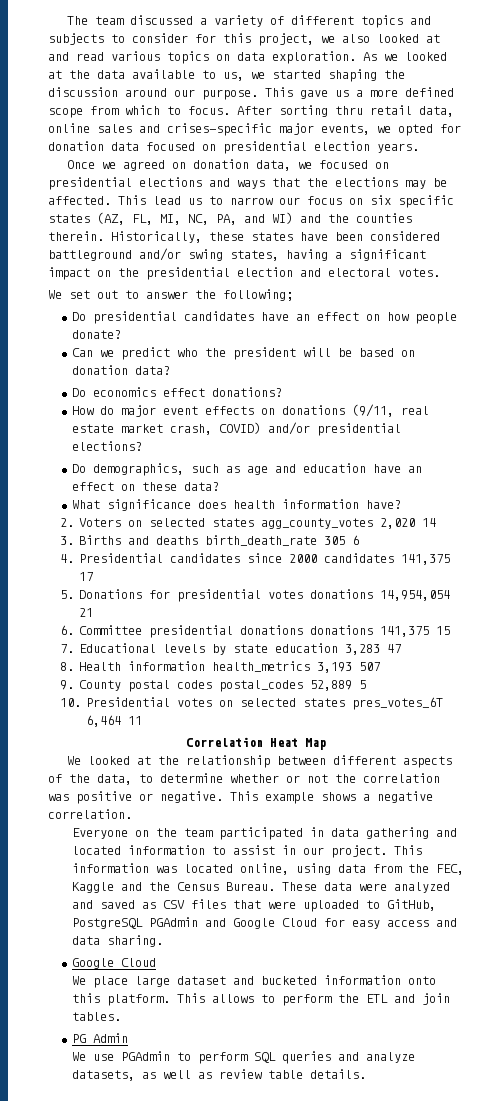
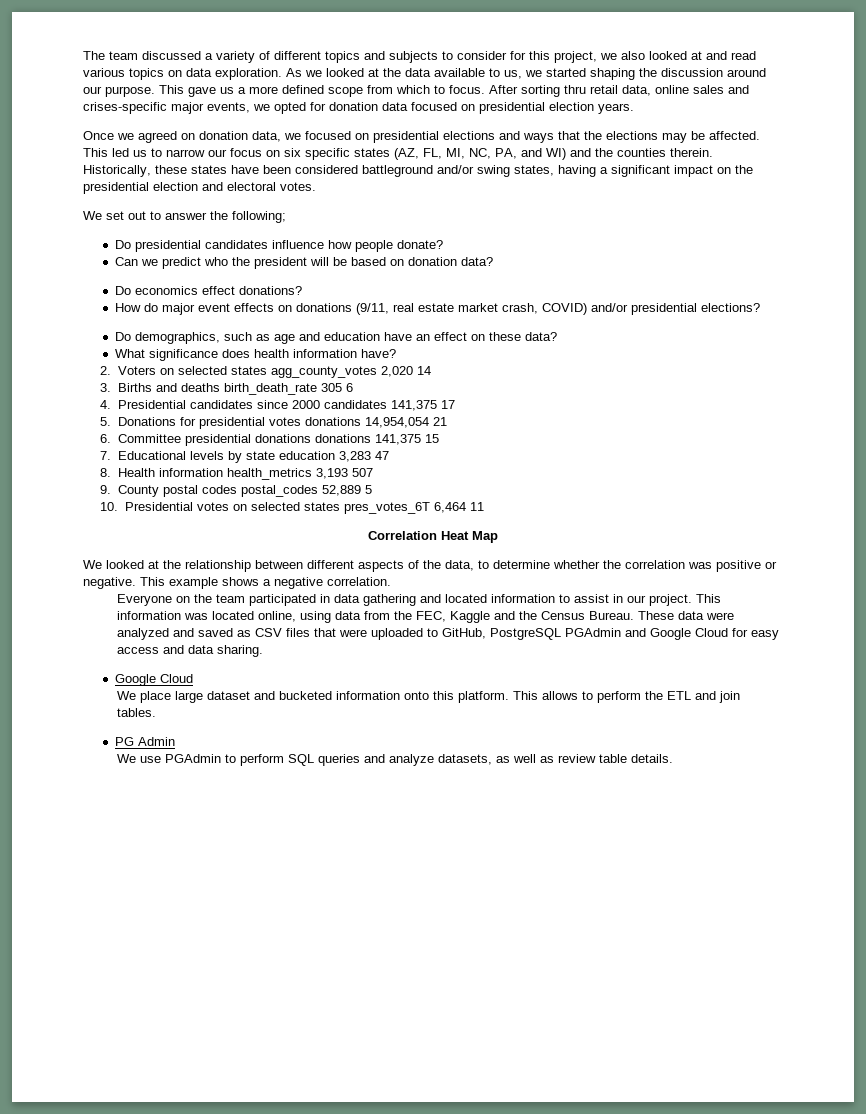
- This lead us to narrow our focus on six specific states (AZ, FL, MI, NC, PA, and WI) and the counties therein.
+ This led us to narrow our focus on six specific states (AZ, FL, MI, NC, PA, and WI) and the counties therein.
- Do presidential candidates have an effect on how people donate?
+ Do presidential candidates influence how people donate?
- We looked at the relationship between different aspects of the data, to determine whether or not the correlation was positive or negative.
+ We looked at the relationship between different aspects of the data, to determine whether the correlation was positive or negative.

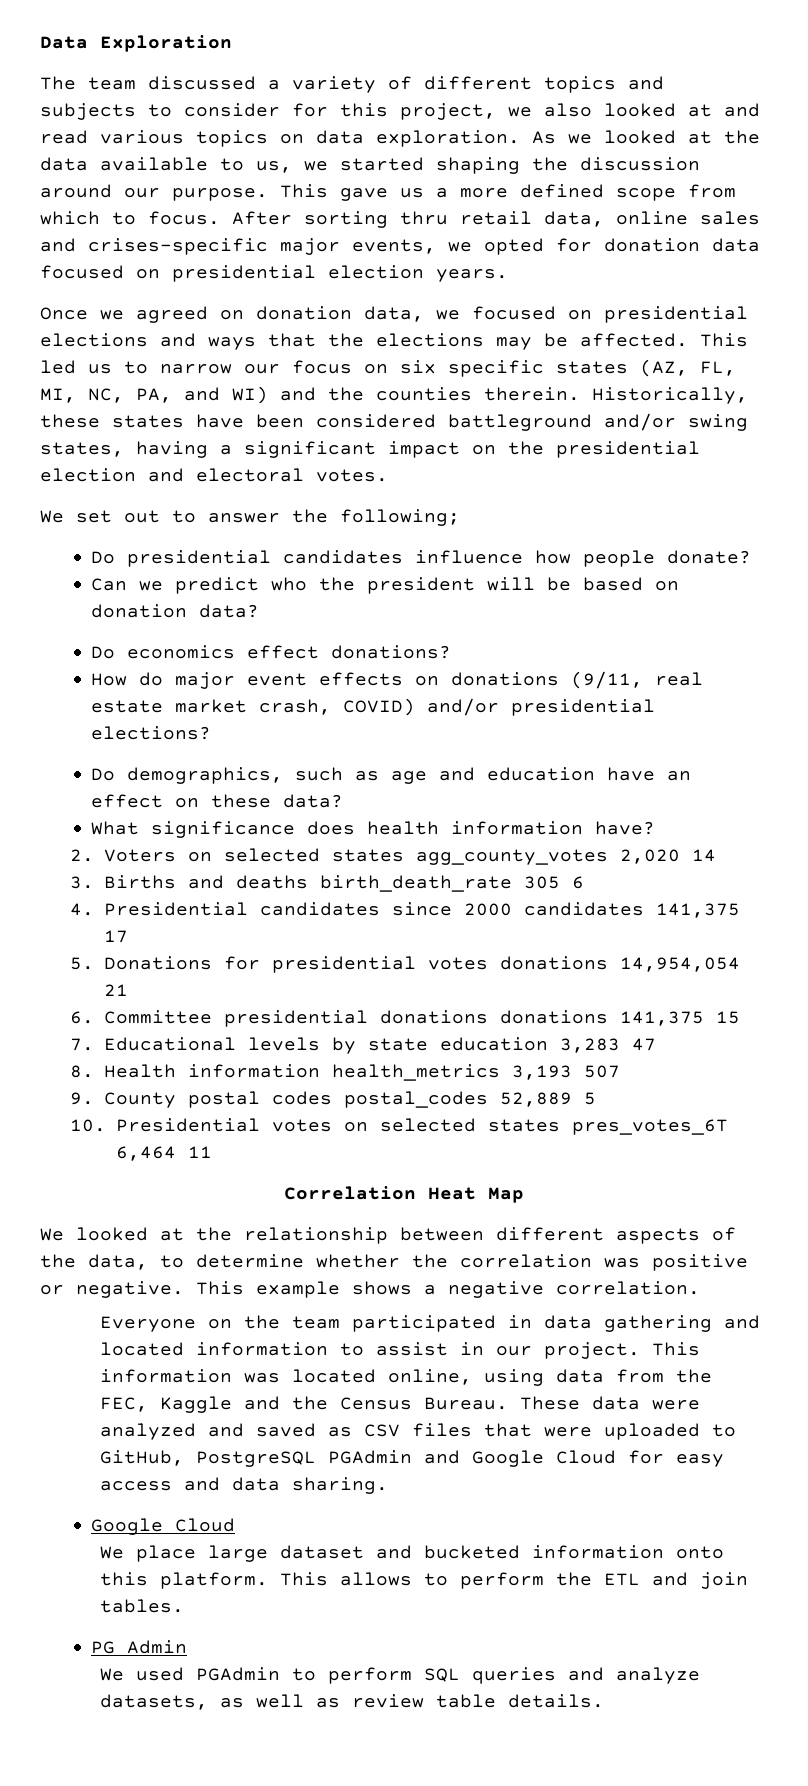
+ Data Exploration
- We use PGAdmin to perform SQL queries and analyze datasets, as well as review table details.
+ We used PGAdmin to perform SQL queries and analyze datasets, as well as review table details.

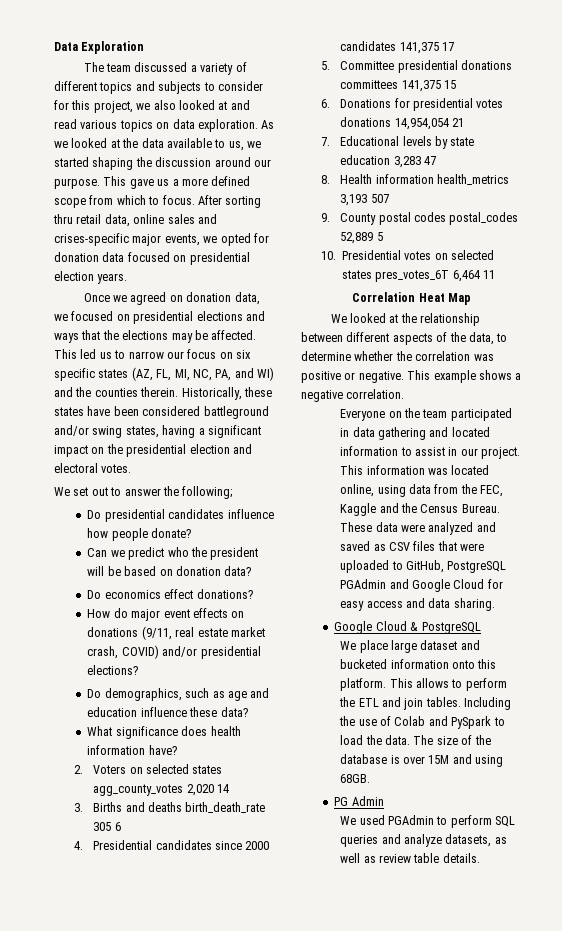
- Do demographics, such as age and education have an effect on these data?
+ Do demographics, such as age and education influence these data?
- 5. Donations for presidential votes donations 14,954,054 21
+ 5. Committee presidential donations committees 141,375 15
+ 6. Donations for presidential votes donations 14,954,054 21
- 6. Committee presidential donations donations 141,375 15
  These data were analyzed and saved as CSV files that were uploaded to GitHub, PostgreSQL PGAdmin and Google Cloud for easy access and data sharing.
- Google Cloud
+ Google Cloud & PostgreSQL
+ Including the use of Colab and PySpark to load the data. The size of the database is over 15M and using 68GB.

